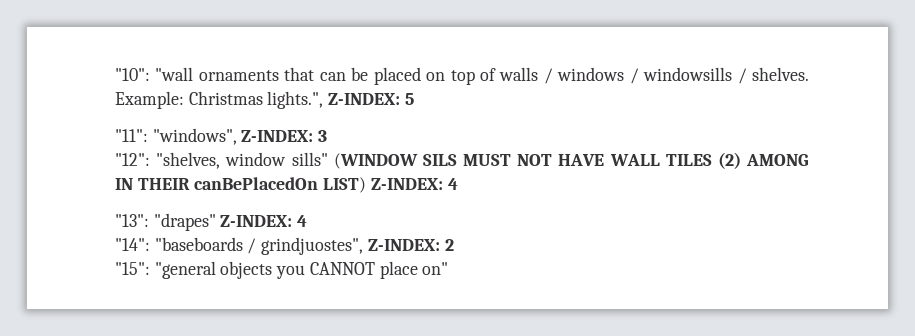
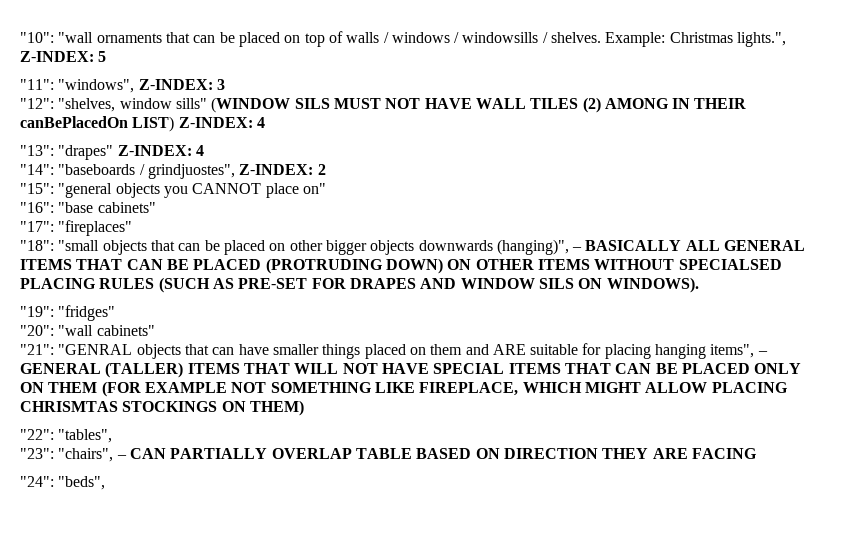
+ "16": "base cabinets"
+ "17": "fireplaces"
+ "18": "small objects that can be placed on other bigger objects downwards (hanging)", – BASICALLY ALL GENERAL ITEMS THAT CAN BE PLACED (PROTRUDING DOWN) ON OTHER ITEMS WITHOUT SPECIALSED PLACING RULES (SUCH AS PRE-SET FOR DRAPES AND WINDOW SILS ON WINDOWS).
+ "19": "fridges"
+ "20": "wall cabinets"
+ "21": "GENRAL objects that can have smaller things placed on them and ARE suitable for placing hanging items", – GENERAL (TALLER) ITEMS THAT WILL NOT HAVE SPECIAL ITEMS THAT CAN BE PLACED ONLY ON THEM (FOR EXAMPLE NOT SOMETHING LIKE FIREPLACE, WHICH MIGHT ALLOW PLACING CHRISMTAS STOCKINGS ON THEM)
+ "22": "tables",
+ "23": "chairs", – CAN PARTIALLY OVERLAP TABLE BASED ON DIRECTION THEY ARE FACING
+ "24": "beds",

